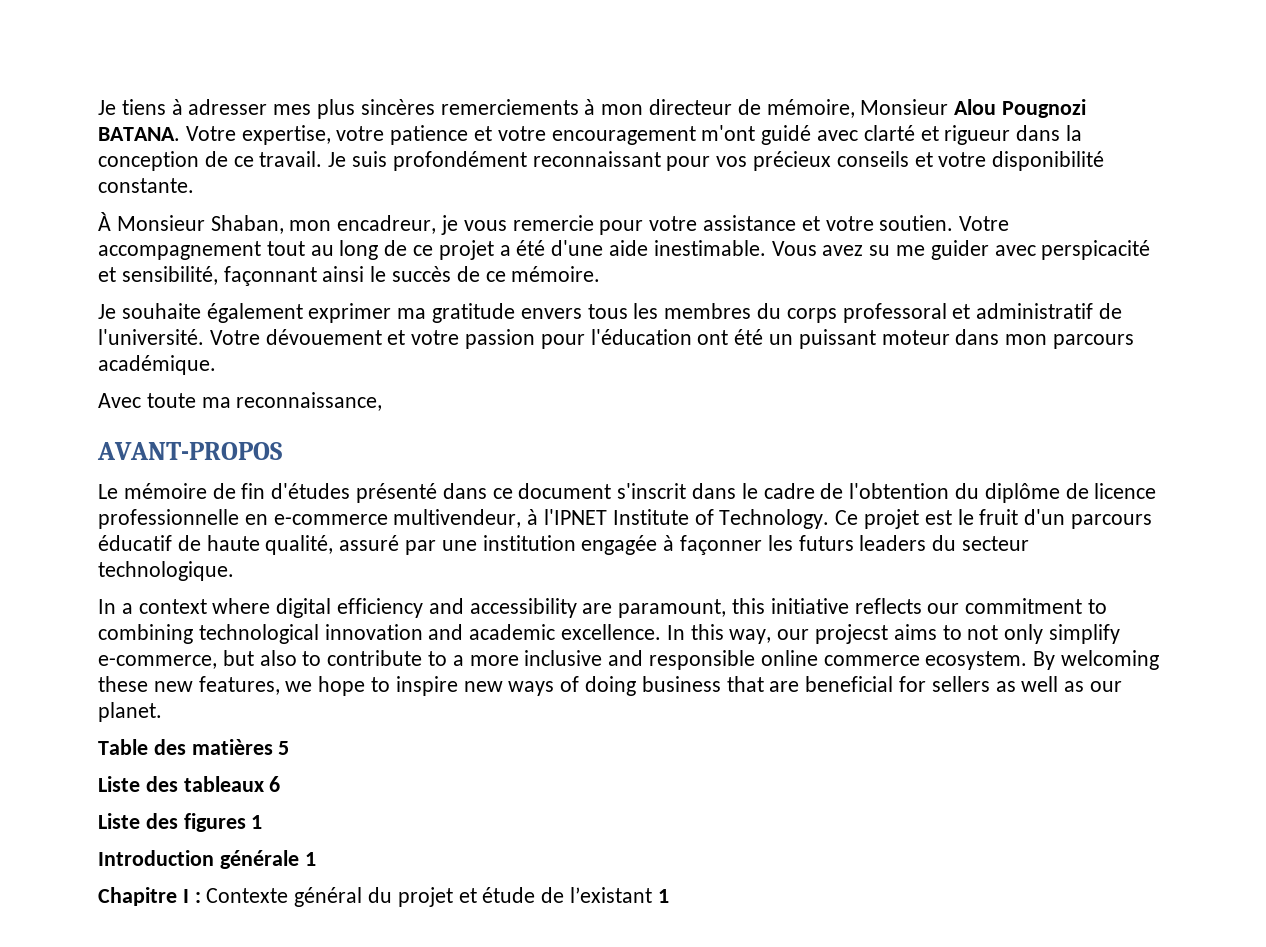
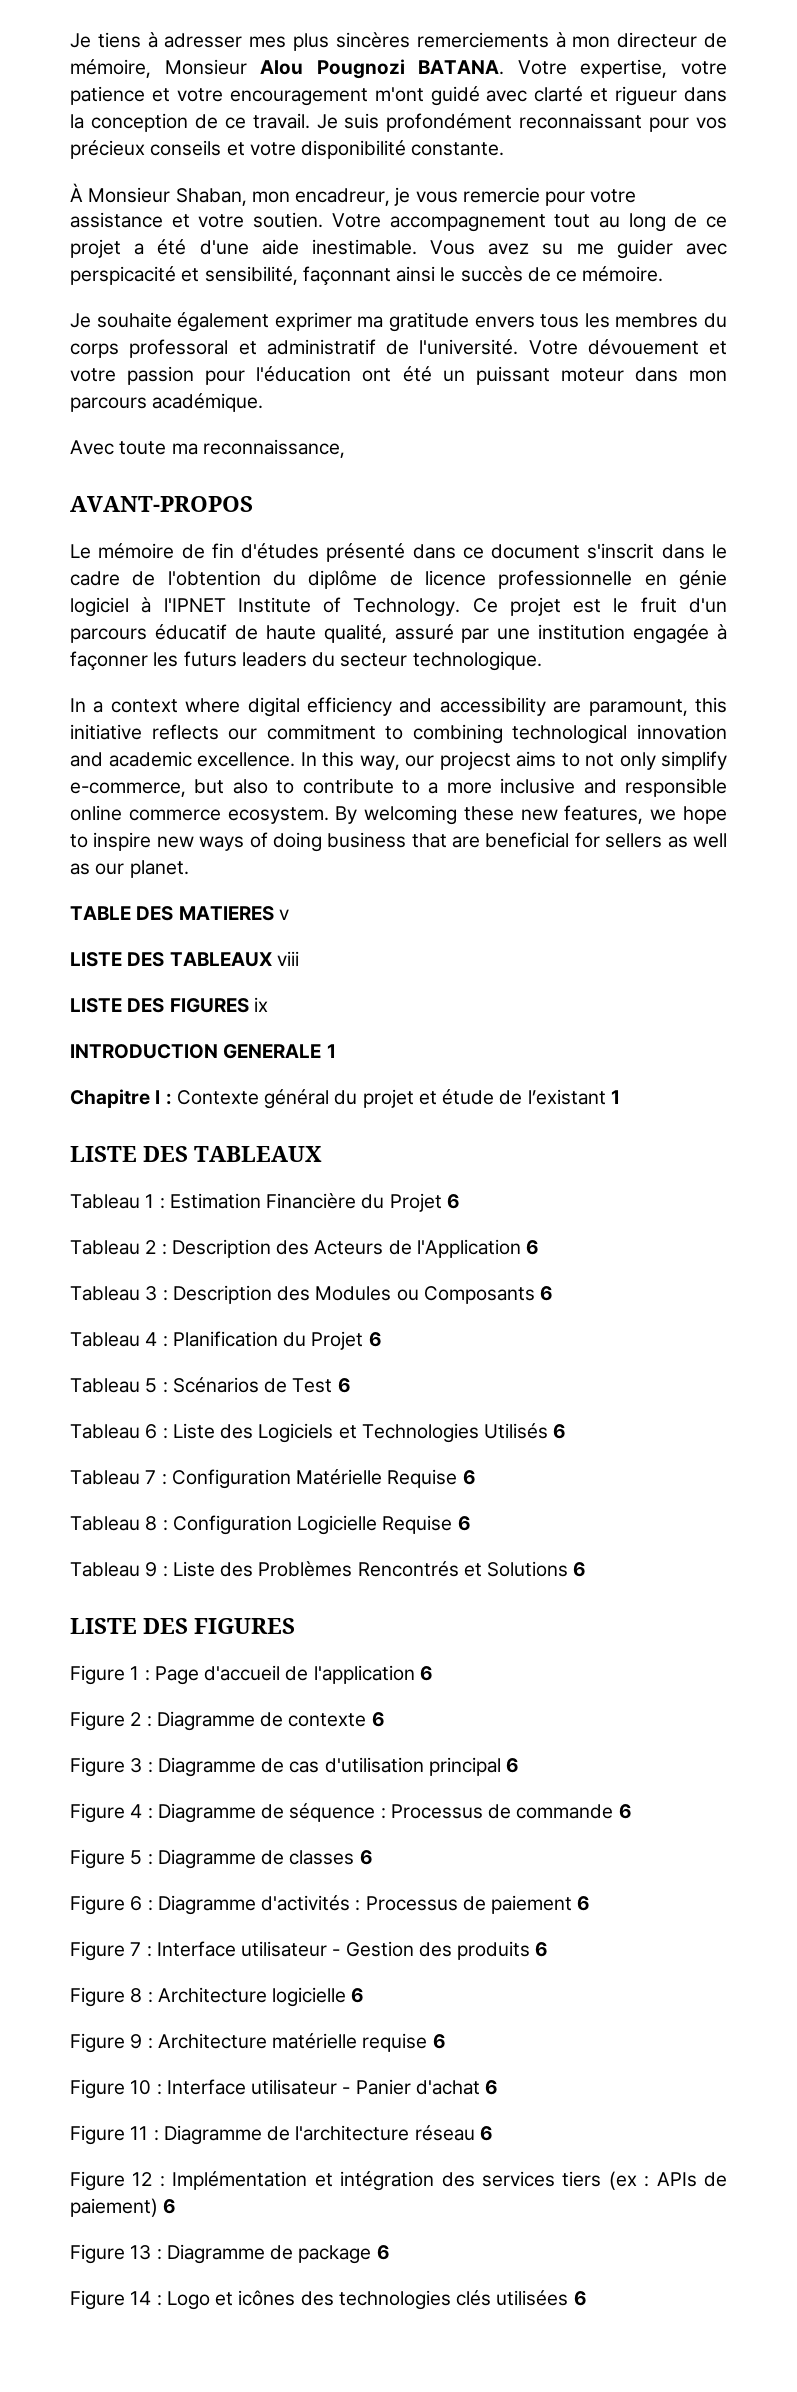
- Le mémoire de fin d'études présenté dans ce document s'inscrit dans le cadre de l'obtention du diplôme de licence professionnelle en e-commerce multivendeur, à l'IPNET Institute of Technology.
+ Le mémoire de fin d'études présenté dans ce document s'inscrit dans le cadre de l'obtention du diplôme de licence professionnelle en génie logiciel à l'IPNET Institute of Technology.
- Table des matières 5
- Liste des tableaux 6
- Liste des figures 1
- Introduction générale 1
+ TABLE DES MATIERES v
+ LISTE DES TABLEAUX viii
+ LISTE DES FIGURES ix
+ INTRODUCTION GENERALE 1
  Chapitre I : Contexte général du projet et étude de l’existant 1
+ LISTE DES TABLEAUX
+ Tableau 1 : Estimation Financière du Projet 6
+ Tableau 2 : Description des Acteurs de l'Application 6
+ Tableau 3 : Description des Modules ou Composants 6
+ Tableau 4 : Planification du Projet 6
+ Tableau 5 : Scénarios de Test 6
+ Tableau 6 : Liste des Logiciels et Technologies Utilisés 6
+ Tableau 7 : Configuration Matérielle Requise 6
+ Tableau 8 : Configuration Logicielle Requise 6
+ Tableau 9 : Liste des Problèmes Rencontrés et Solutions 6
+ LISTE DES FIGURES
+ Figure 1 : Page d'accueil de l'application 6
+ Figure 2 : Diagramme de contexte 6
+ Figure 3 : Diagramme de cas d'utilisation principal 6
+ Figure 4 : Diagramme de séquence : Processus de commande 6
+ Figure 5 : Diagramme de classes 6
+ Figure 6 : Diagramme d'activités : Processus de paiement 6
+ Figure 7 : Interface utilisateur - Gestion des produits 6
+ Figure 8 : Architecture logicielle 6
+ Figure 9 : Architecture matérielle requise 6
+ Figure 10 : Interface utilisateur - Panier d'achat 6
+ Figure 11 : Diagramme de l'architecture réseau 6
+ Figure 12 : Implémentation et intégration des services tiers (ex : APIs de paiement) 6
+ Figure 13 : Diagramme de package 6
+ Figure 14 : Logo et icônes des technologies clés utilisées 6

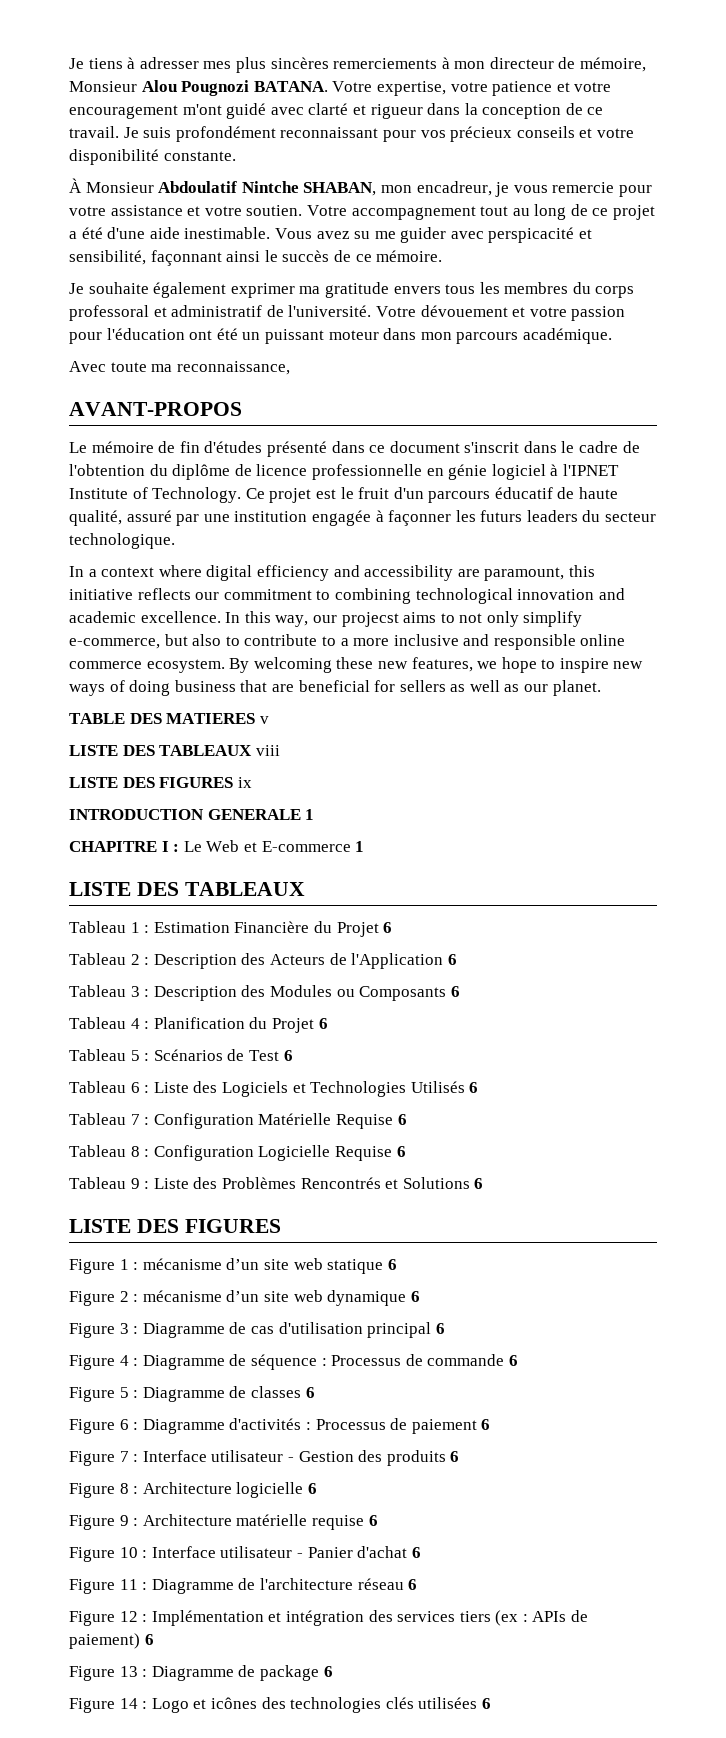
- À Monsieur Shaban, mon encadreur, je vous remercie pour votre assistance et votre soutien.
+ À Monsieur Abdoulatif Nintche SHABAN, mon encadreur, je vous remercie pour votre assistance et votre soutien.
- Chapitre I : Contexte général du projet et étude de l’existant 1
+ CHAPITRE I : Le Web et E-commerce 1
- Figure 1 : Page d'accueil de l'application 6
+ Figure 1 : mécanisme d’un site web statique 6
- Figure 2 : Diagramme de contexte 6
+ Figure 2 : mécanisme d’un site web dynamique 6

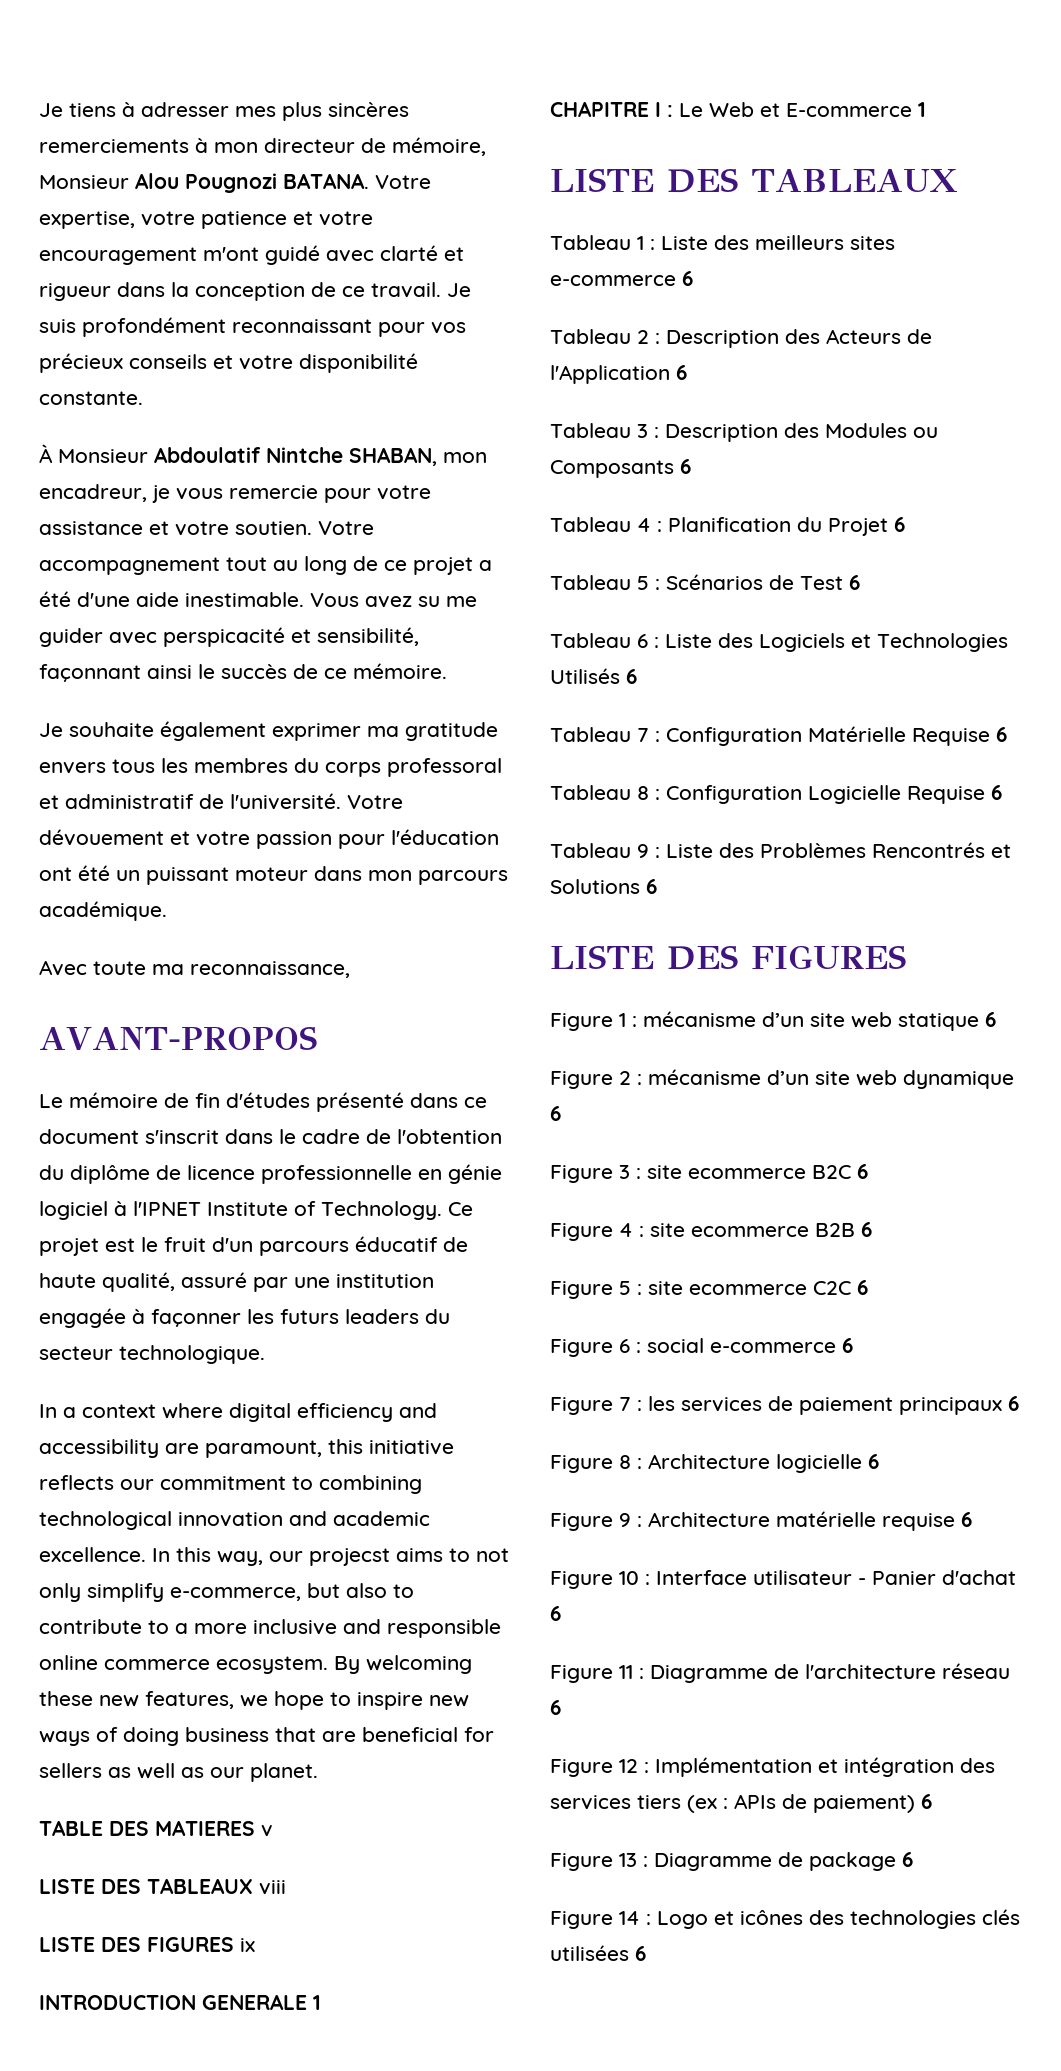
- Tableau 1 : Estimation Financière du Projet 6
+ Tableau 1 : Liste des meilleurs sites e-commerce 6
- Figure 3 : Diagramme de cas d'utilisation principal 6
+ Figure 3 : site ecommerce B2C 6
- Figure 4 : Diagramme de séquence : Processus de commande 6
+ Figure 4 : site ecommerce B2B 6
- Figure 5 : Diagramme de classes 6
+ Figure 5 : site ecommerce C2C 6
- Figure 6 : Diagramme d'activités : Processus de paiement 6
- Figure 7 : Interface utilisateur - Gestion des produits 6
+ Figure 6 : social e-commerce 6
+ Figure 7 : les services de paiement principaux 6

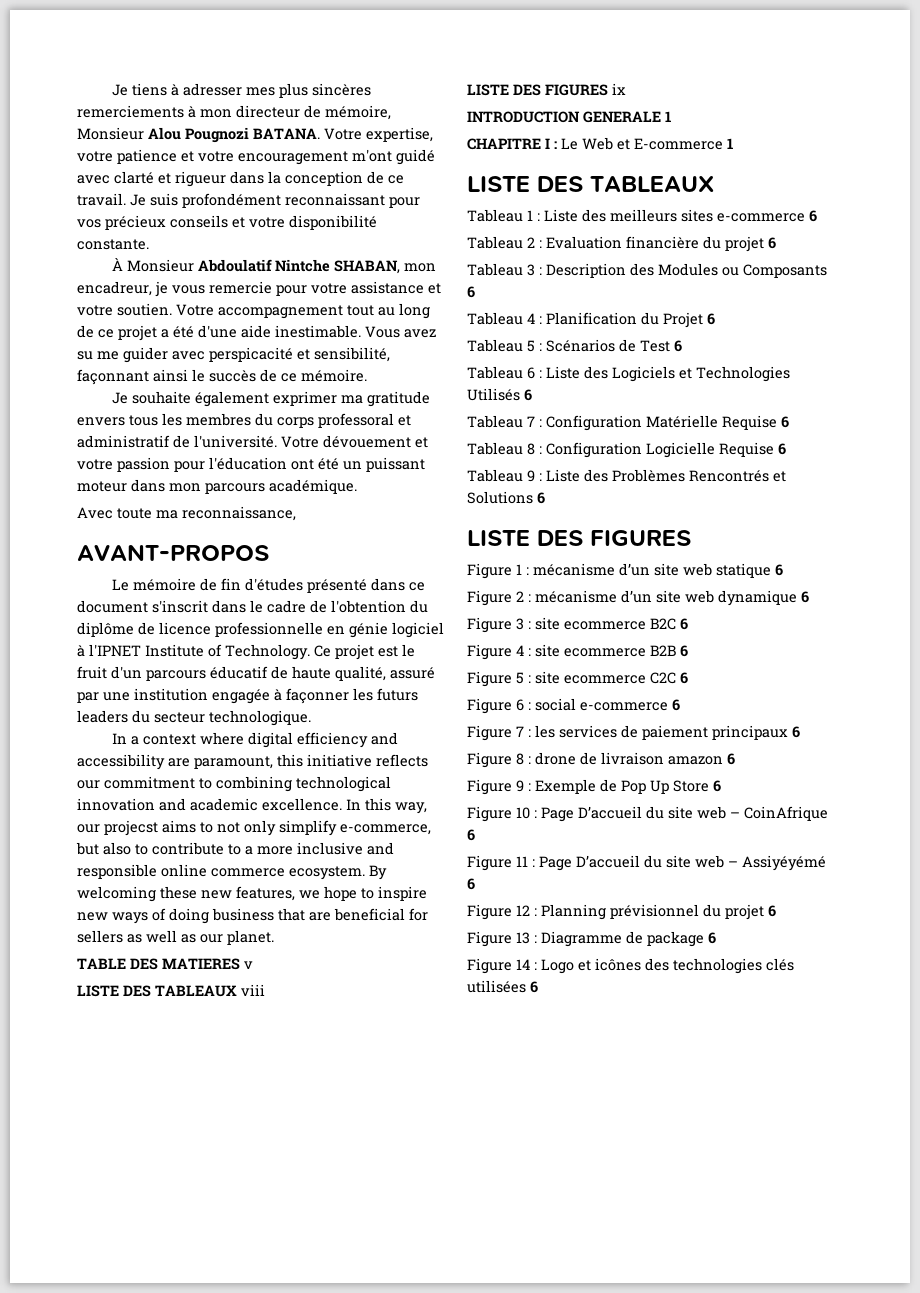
- Tableau 2 : Description des Acteurs de l'Application 6
+ Tableau 2 : Evaluation financière du projet 6
- Figure 8 : Architecture logicielle 6
+ Figure 8 : drone de livraison amazon 6
- Figure 9 : Architecture matérielle requise 6
+ Figure 9 : Exemple de Pop Up Store 6
- Figure 10 : Interface utilisateur - Panier d'achat 6
- Figure 11 : Diagramme de l'architecture réseau 6
- Figure 12 : Implémentation et intégration des services tiers (ex : APIs de paiement) 6
+ Figure 10 : Page D’accueil du site web – CoinAfrique 6
+ Figure 11 : Page D’accueil du site web – Assiyéyémé 6
+ Figure 12 : Planning prévisionnel du projet 6

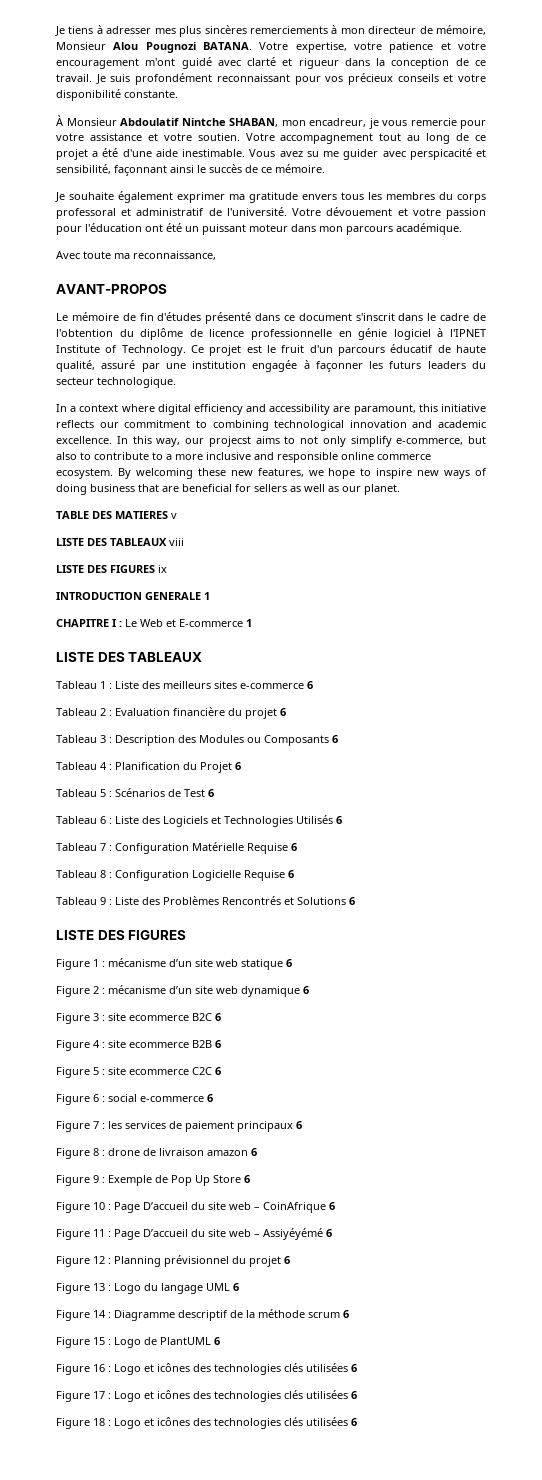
- Figure 13 : Diagramme de package 6
+ Figure 13 : Logo du langage UML 6
- Figure 14 : Logo et icônes des technologies clés utilisées 6
+ Figure 14 : Diagramme descriptif de la méthode scrum 6
+ Figure 15 : Logo de PlantUML 6
+ Figure 16 : Logo et icônes des technologies clés utilisées 6
+ Figure 17 : Logo et icônes des technologies clés utilisées 6
+ Figure 18 : Logo et icônes des technologies clés utilisées 6

